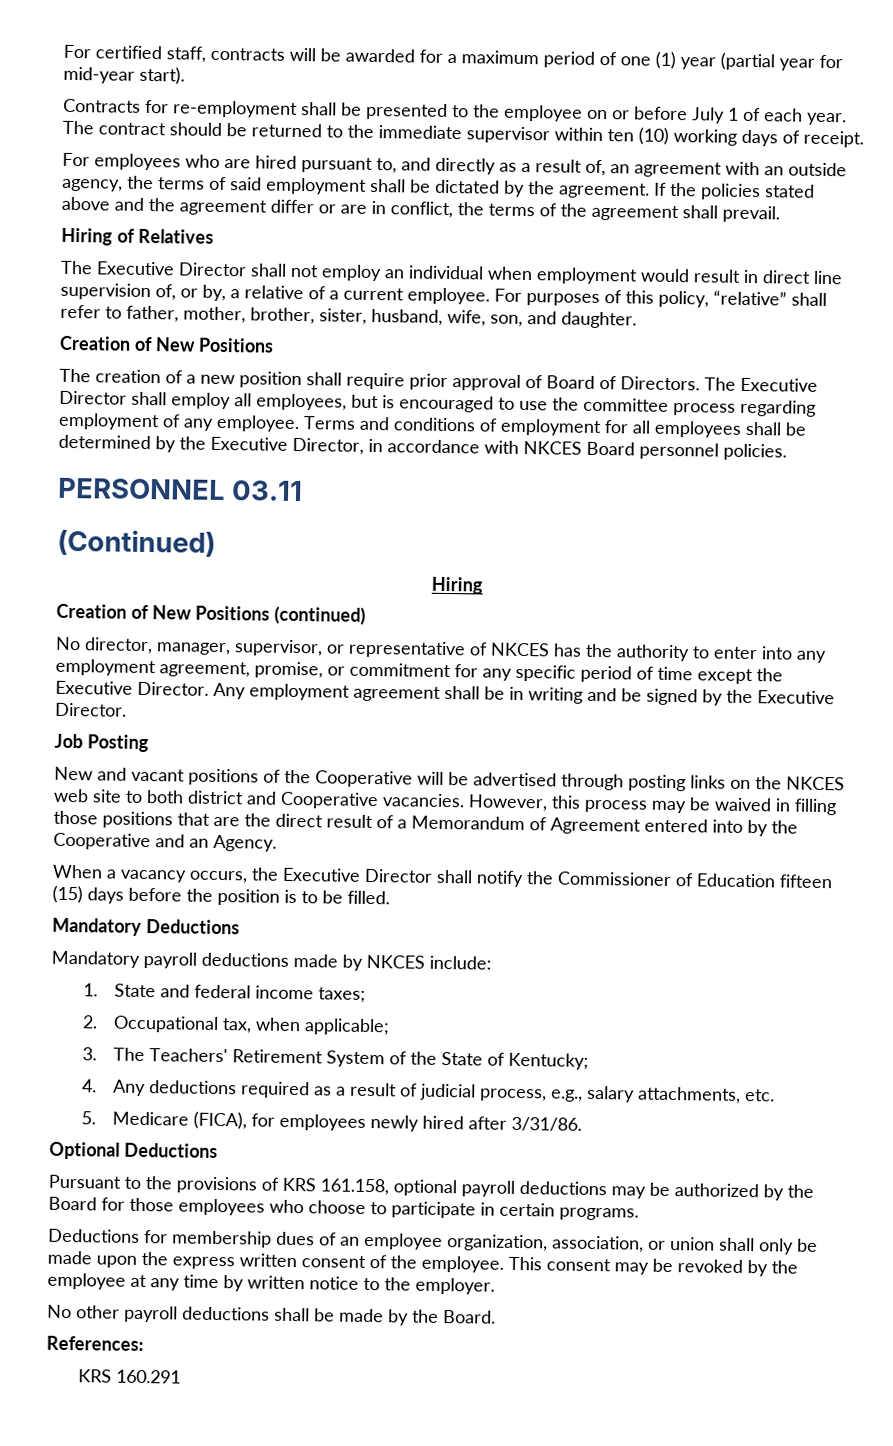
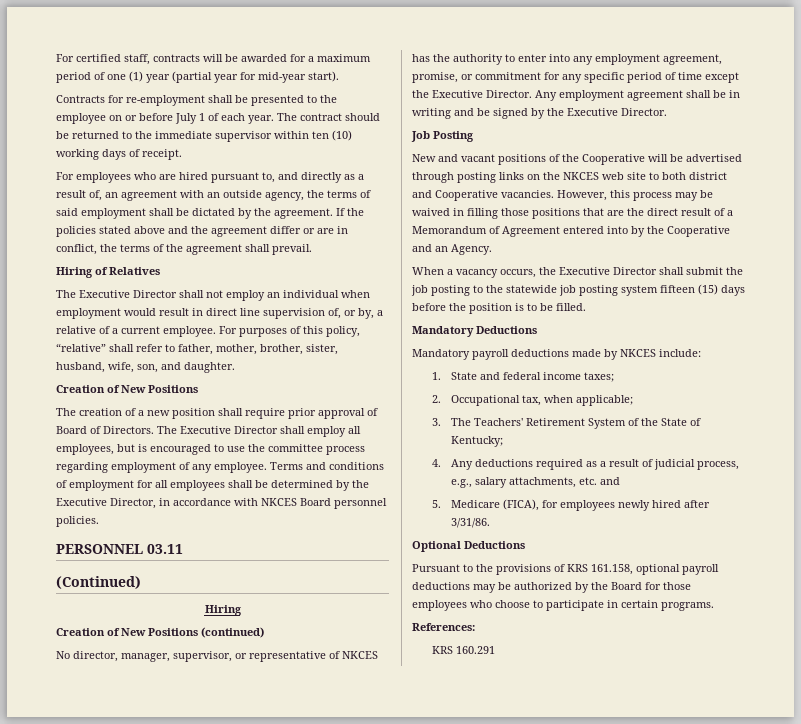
- When a vacancy occurs, the Executive Director shall notify the Commissioner of Education fifteen (15) days before the position is to be filled.
+ When a vacancy occurs, the Executive Director shall submit the job posting to the statewide job posting system fifteen (15) days before the position is to be filled.
- 4. Any deductions required as a result of judicial process, e.g., salary attachments, etc.
+ 4. Any deductions required as a result of judicial process, e.g., salary attachments, etc. and
- Deductions for membership dues of an employee organization, association, or union shall only be made upon the express written consent of the employee. This consent may be revoked by the employee at any time by written notice to the employer.
- No other payroll deductions shall be made by the Board.

